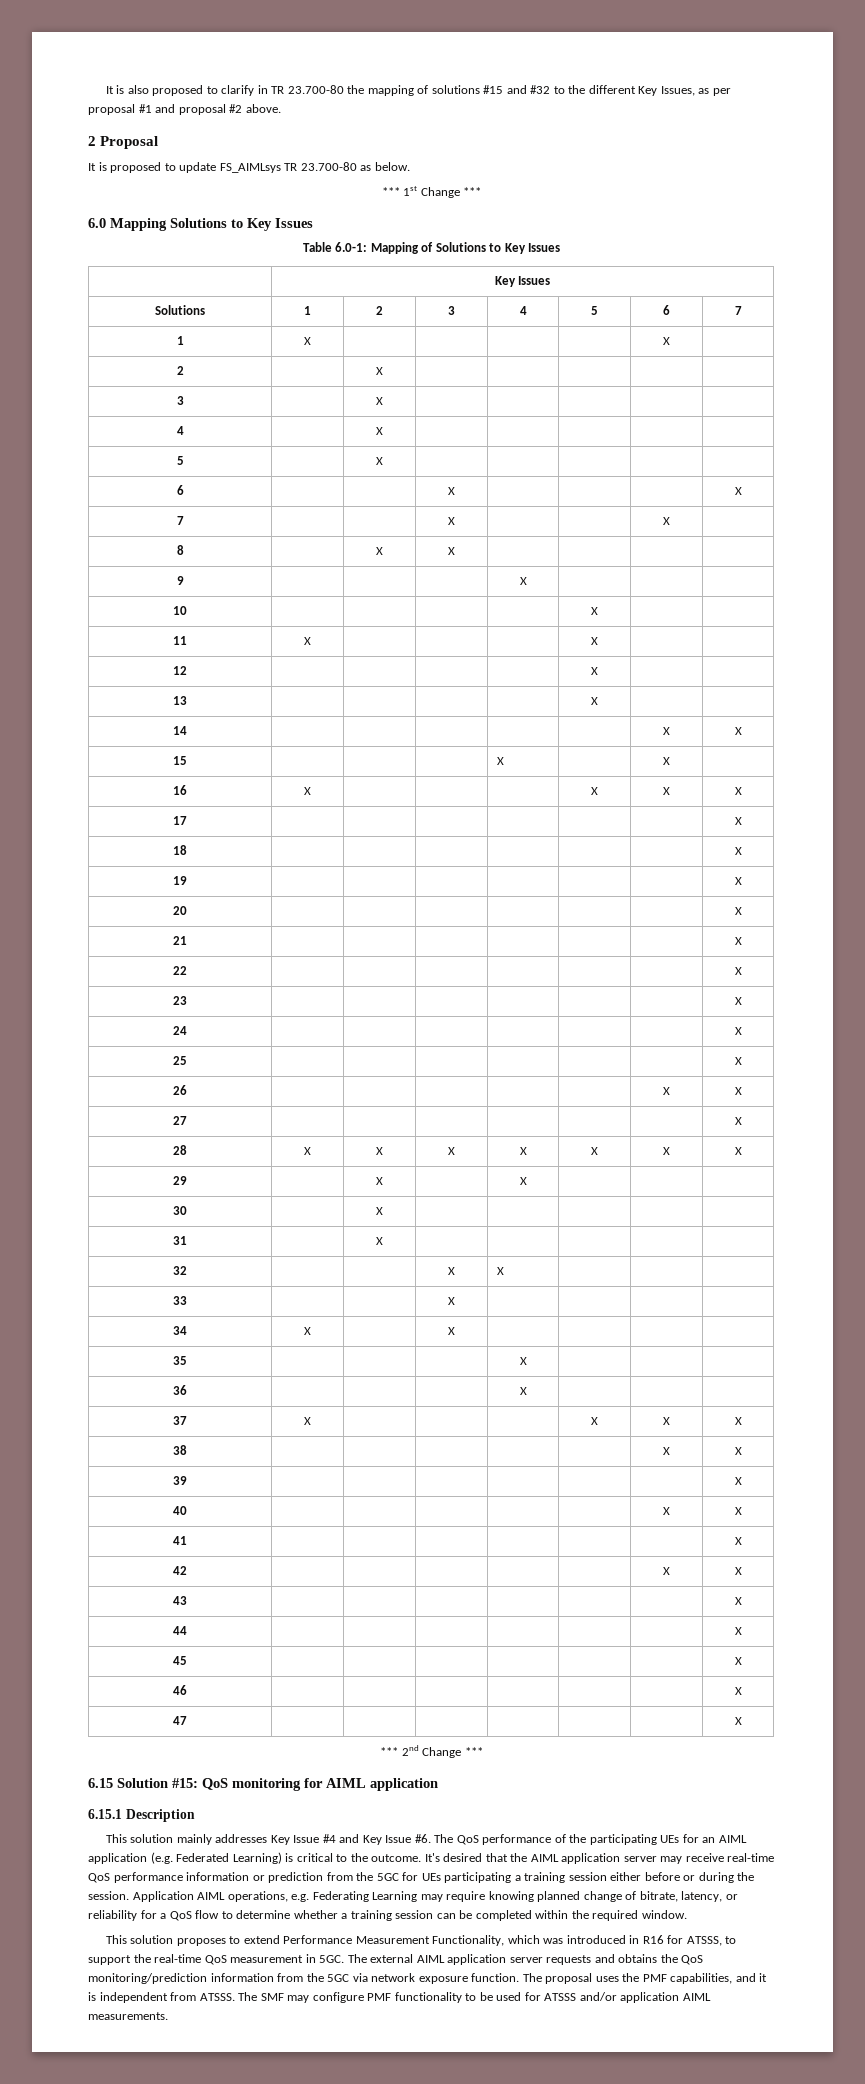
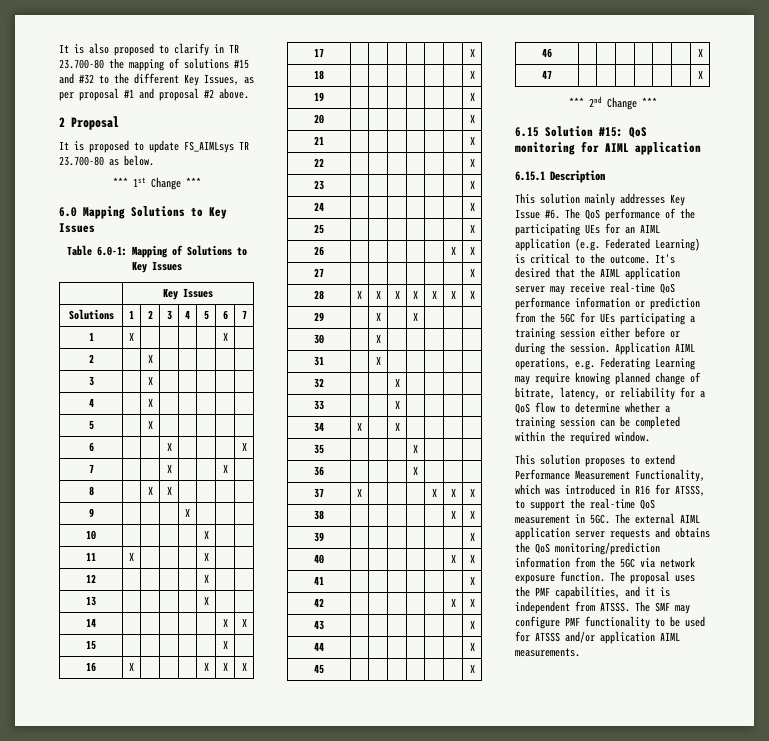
- 15 | | | | X | | X |
+ 15 | | | | | | X |
- 32 | | | X | X | | |
+ 32 | | | X | | | |
- This solution mainly addresses Key Issue #4 and Key Issue #6.
+ This solution mainly addresses Key Issue #6.

